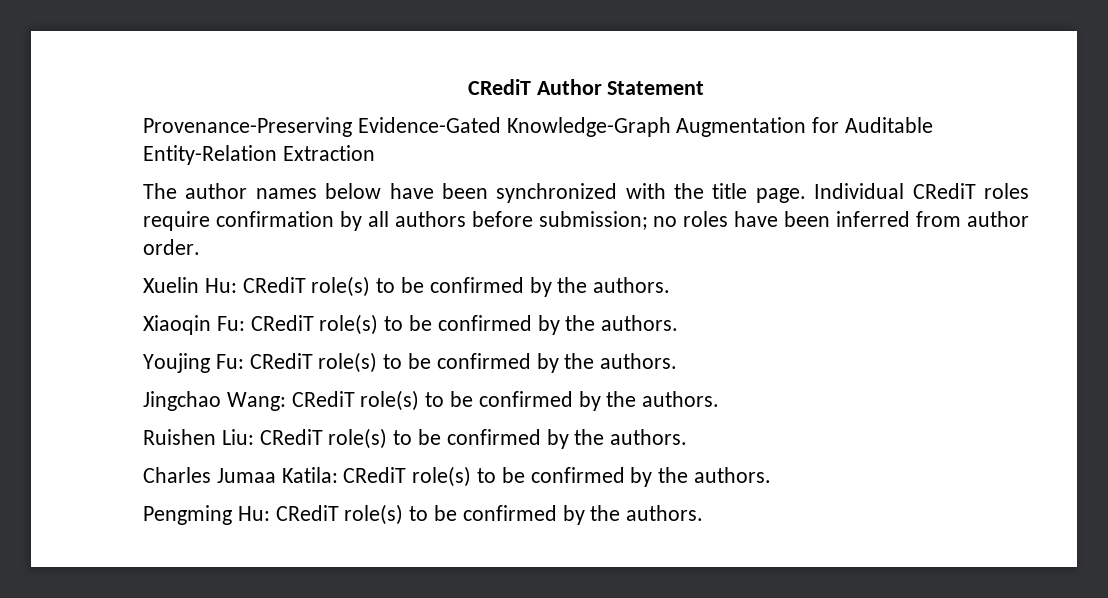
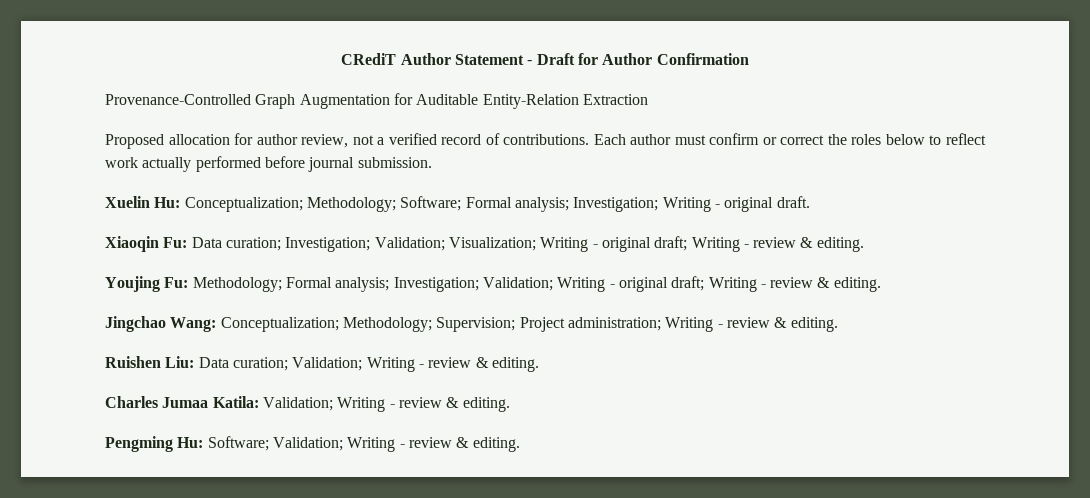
- CRediT Author Statement
- Provenance-Preserving Evidence-Gated Knowledge-Graph Augmentation for Auditable Entity-Relation Extraction
+ CRediT Author Statement - Draft for Author Confirmation
+ Provenance-Controlled Graph Augmentation for Auditable Entity-Relation Extraction
- The author names below have been synchronized with the title page. Individual CRediT roles require confirmation by all authors before submission; no roles have been inferred from author order.
- Xuelin Hu: CRediT role(s) to be confirmed by the authors.
- Xiaoqin Fu: CRediT role(s) to be confirmed by the authors.
- Youjing Fu: CRediT role(s) to be confirmed by the authors.
- Jingchao Wang: CRediT role(s) to be confirmed by the authors.
- Ruishen Liu: CRediT role(s) to be confirmed by the authors.
- Charles Jumaa Katila: CRediT role(s) to be confirmed by the authors.
- Pengming Hu: CRediT role(s) to be confirmed by the authors.
+ Proposed allocation for author review, not a verified record of contributions. Each author must confirm or correct the roles below to reflect work actually performed before journal submission.
+ Xuelin Hu: Conceptualization; Methodology; Software; Formal analysis; Investigation; Writing - original draft.
+ Xiaoqin Fu: Data curation; Investigation; Validation; Visualization; Writing - original draft; Writing - review & editing.
+ Youjing Fu: Methodology; Formal analysis; Investigation; Validation; Writing - original draft; Writing - review & editing.
+ Jingchao Wang: Conceptualization; Methodology; Supervision; Project administration; Writing - review & editing.
+ Ruishen Liu: Data curation; Validation; Writing - review & editing.
+ Charles Jumaa Katila: Validation; Writing - review & editing.
+ Pengming Hu: Software; Validation; Writing - review & editing.

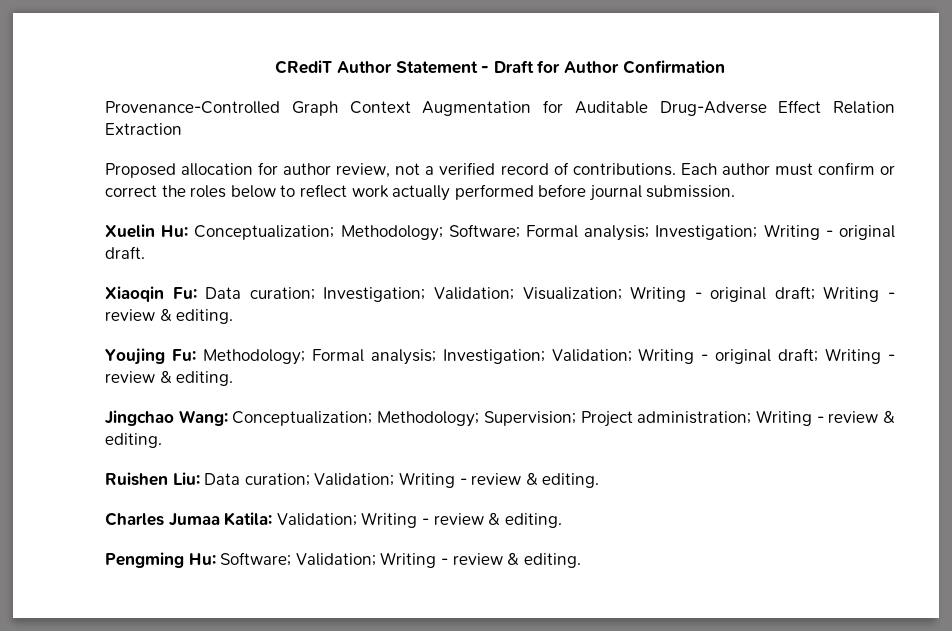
- Provenance-Controlled Graph Augmentation for Auditable Entity-Relation Extraction
+ Provenance-Controlled Graph Context Augmentation for Auditable Drug-Adverse Effect Relation Extraction

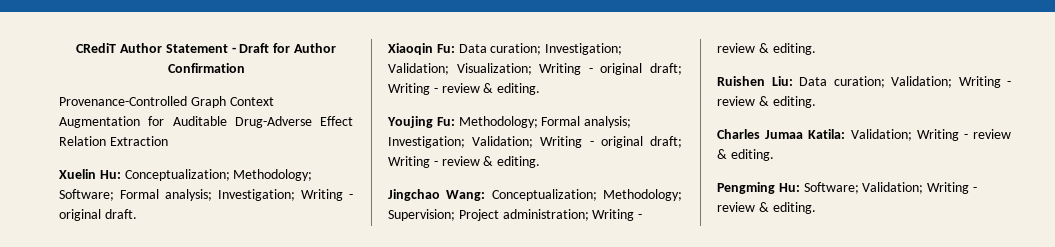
- Proposed allocation for author review, not a verified record of contributions. Each author must confirm or correct the roles below to reflect work actually performed before journal submission.

